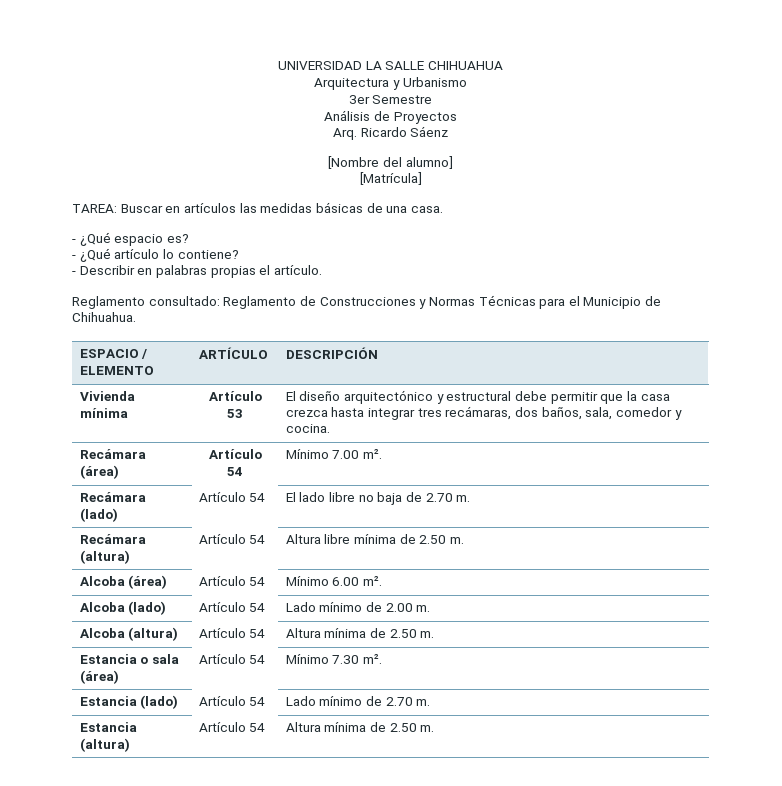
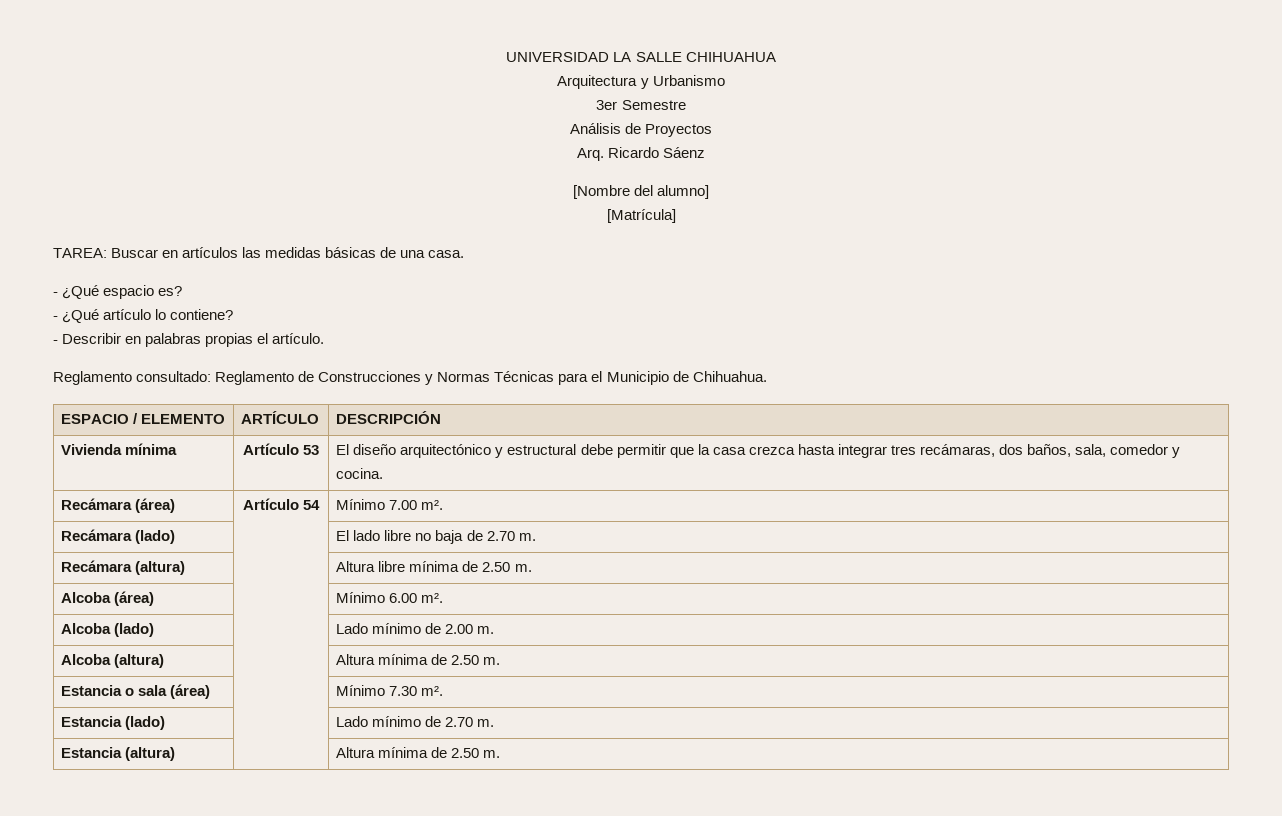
- Recámara (lado) | Artículo 54 | El lado libre no baja de 2.70 m.
+ Recámara (lado) | | El lado libre no baja de 2.70 m.
- Recámara (altura) | Artículo 54 | Altura libre mínima de 2.50 m.
+ Recámara (altura) | | Altura libre mínima de 2.50 m.
- Alcoba (área) | Artículo 54 | Mínimo 6.00 m².
+ Alcoba (área) | | Mínimo 6.00 m².
- Alcoba (lado) | Artículo 54 | Lado mínimo de 2.00 m.
+ Alcoba (lado) | | Lado mínimo de 2.00 m.
- Alcoba (altura) | Artículo 54 | Altura mínima de 2.50 m.
+ Alcoba (altura) | | Altura mínima de 2.50 m.
- Estancia o sala (área) | Artículo 54 | Mínimo 7.30 m².
+ Estancia o sala (área) | | Mínimo 7.30 m².
- Estancia (lado) | Artículo 54 | Lado mínimo de 2.70 m.
+ Estancia (lado) | | Lado mínimo de 2.70 m.
- Estancia (altura) | Artículo 54 | Altura mínima de 2.50 m.
+ Estancia (altura) | | Altura mínima de 2.50 m.

